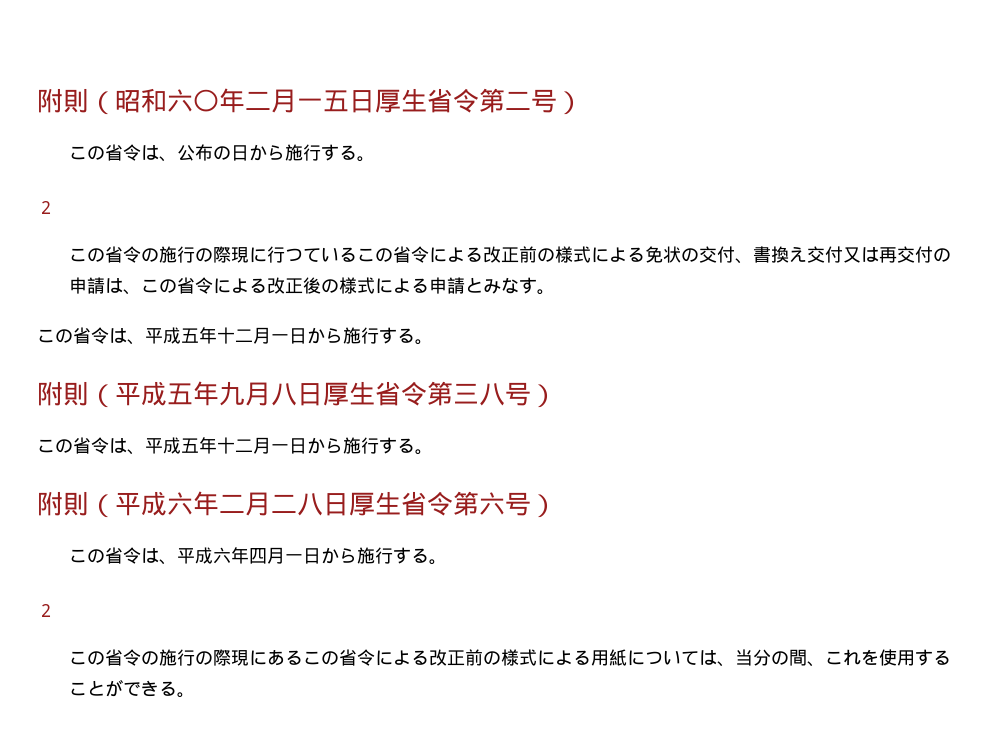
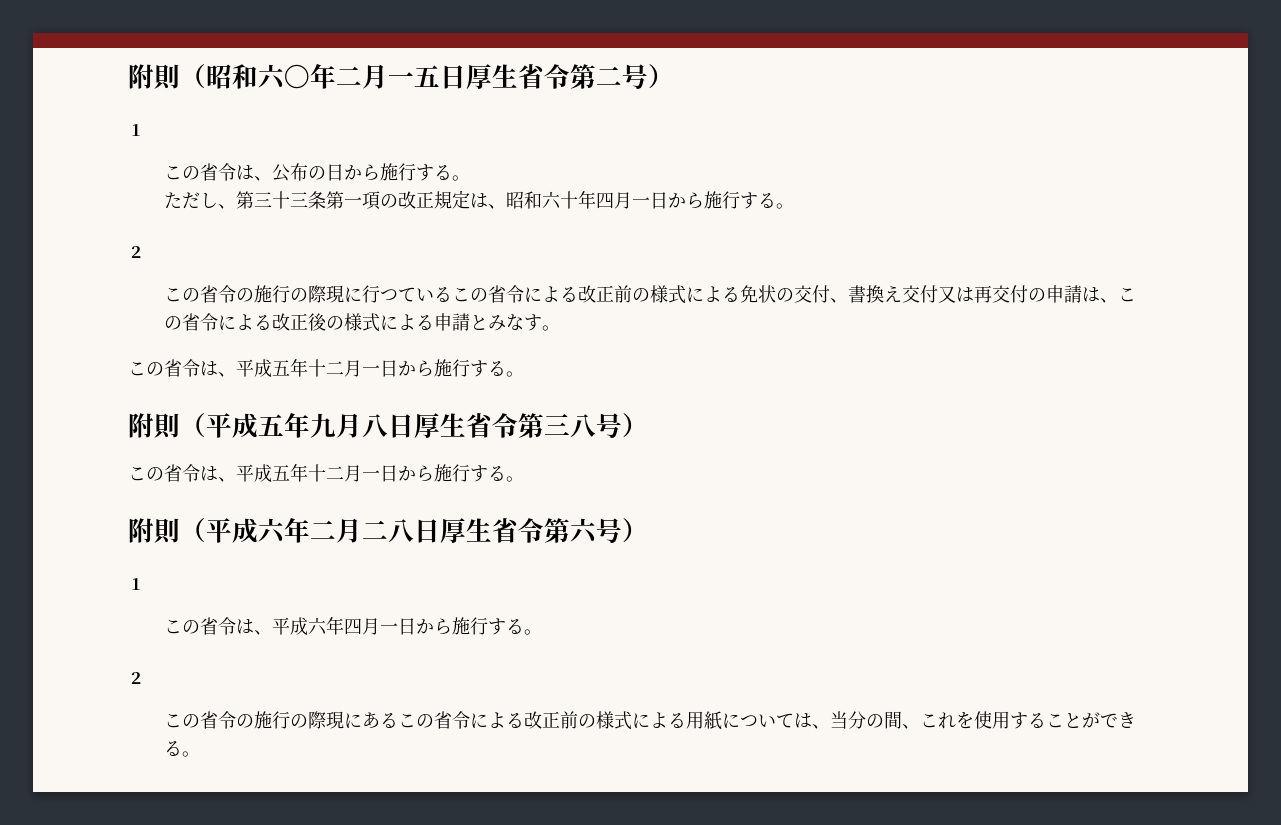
  附則（昭和六〇年二月一五日厚生省令第二号）
+ １
+ ただし、第三十三条第一項の改正規定は、昭和六十年四月一日から施行する。
  附則（平成六年二月二八日厚生省令第六号）
+ １

